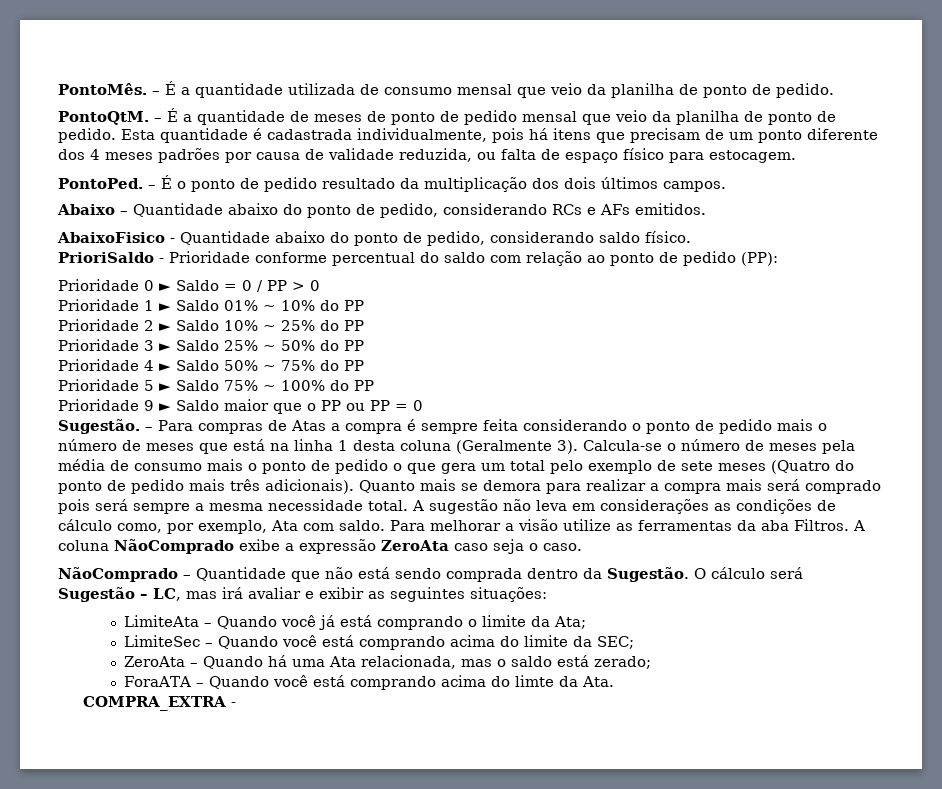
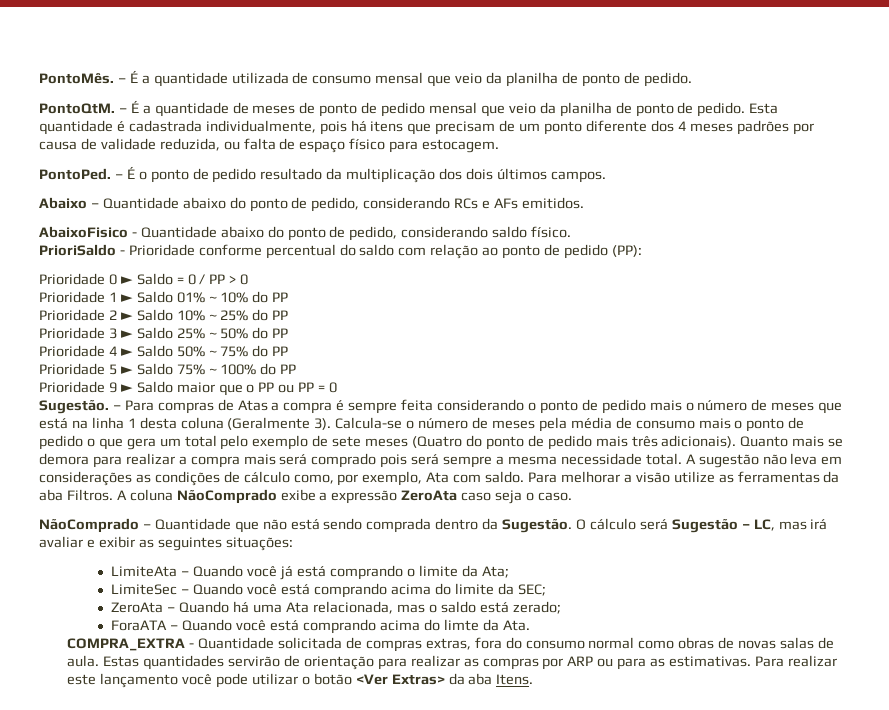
- COMPRA_EXTRA -
+ COMPRA_EXTRA - Quantidade solicitada de compras extras, fora do consumo normal como obras de novas salas de aula. Estas quantidades servirão de orientação para realizar as compras por ARP ou para as estimativas. Para realizar este lançamento você pode utilizar o botão <Ver Extras> da aba Itens.

